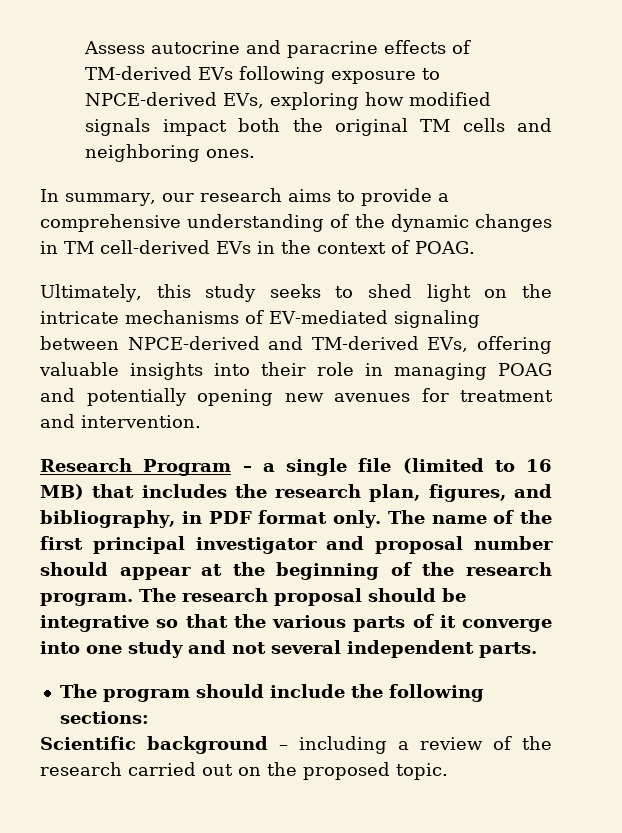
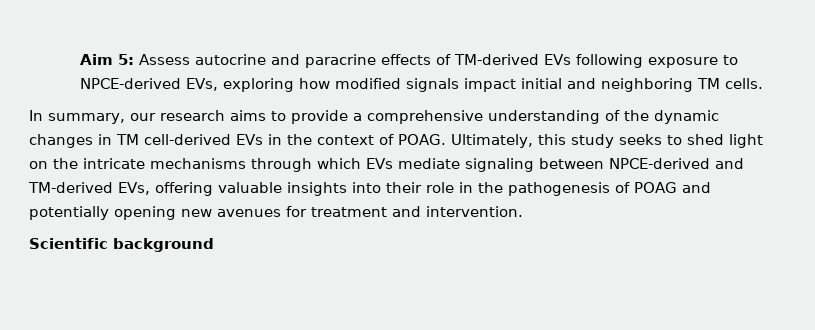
- Assess autocrine and paracrine effects of TM-derived EVs following exposure to NPCE-derived EVs, exploring how modified signals impact both the original TM cells and neighboring ones.
+ Aim 5: Assess autocrine and paracrine effects of TM-derived EVs following exposure to NPCE-derived EVs, exploring how modified signals impact initial and neighboring TM cells.
- In summary, our research aims to provide a comprehensive understanding of the dynamic changes in TM cell-derived EVs in the context of POAG.
- Ultimately, this study seeks to shed light on the intricate mechanisms of EV-mediated signaling between NPCE-derived and TM-derived EVs, offering valuable insights into their role in managing POAG and potentially opening new avenues for treatment and intervention.
+ In summary, our research aims to provide a comprehensive understanding of the dynamic changes in TM cell-derived EVs in the context of POAG. Ultimately, this study seeks to shed light on the intricate mechanisms through which EVs mediate signaling between NPCE-derived and TM-derived EVs, offering valuable insights into their role in the pathogenesis of POAG and potentially opening new avenues for treatment and intervention.
- Research Program – a single file (limited to 16 MB) that includes the research plan, figures, and bibliography, in PDF format only. The name of the first principal investigator and proposal number should appear at the beginning of the research program. The research proposal should be integrative so that the various parts of it converge into one study and not several independent parts.
- The program should include the following sections:
- Scientific background – including a review of the research carried out on the proposed topic.
+ Scientific background

